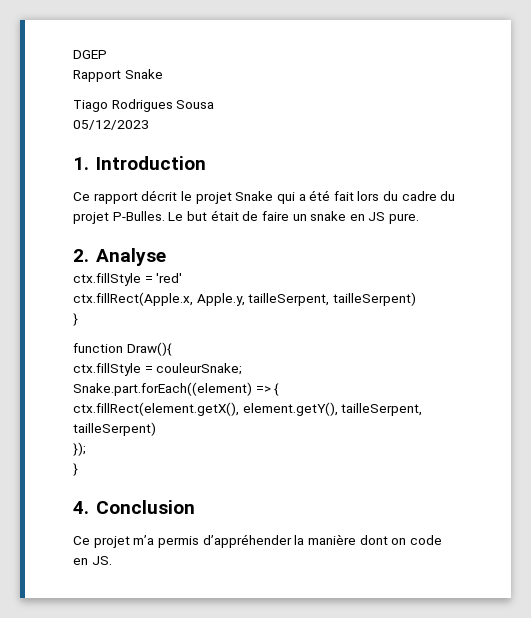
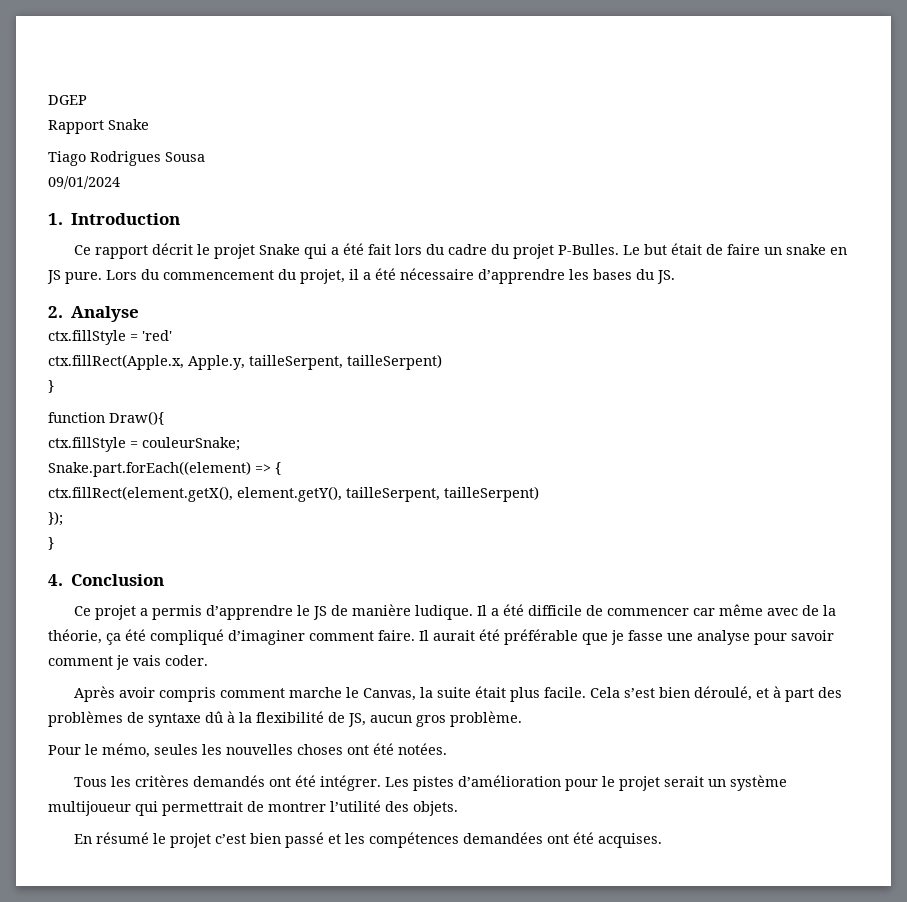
- 05/12/2023
+ 09/01/2024
+ Lors du commencement du projet, il a été nécessaire d’apprendre les bases du JS.
- Ce projet m’a permis d’appréhender la manière dont on code en JS.
+ Ce projet a permis d’apprendre le JS de manière ludique. Il a été difficile de commencer car même avec de la théorie, ça été compliqué d’imaginer comment faire. Il aurait été préférable que je fasse une analyse pour savoir comment je vais coder.
+ Après avoir compris comment marche le Canvas, la suite était plus facile. Cela s’est bien déroulé, et à part des problèmes de syntaxe dû à la flexibilité de JS, aucun gros problème.
+ Pour le mémo, seules les nouvelles choses ont été notées.
+ Tous les critères demandés ont été intégrer. Les pistes d’amélioration pour le projet serait un système multijoueur qui permettrait de montrer l’utilité des objets.
+ En résumé le projet c’est bien passé et les compétences demandées ont été acquises.

